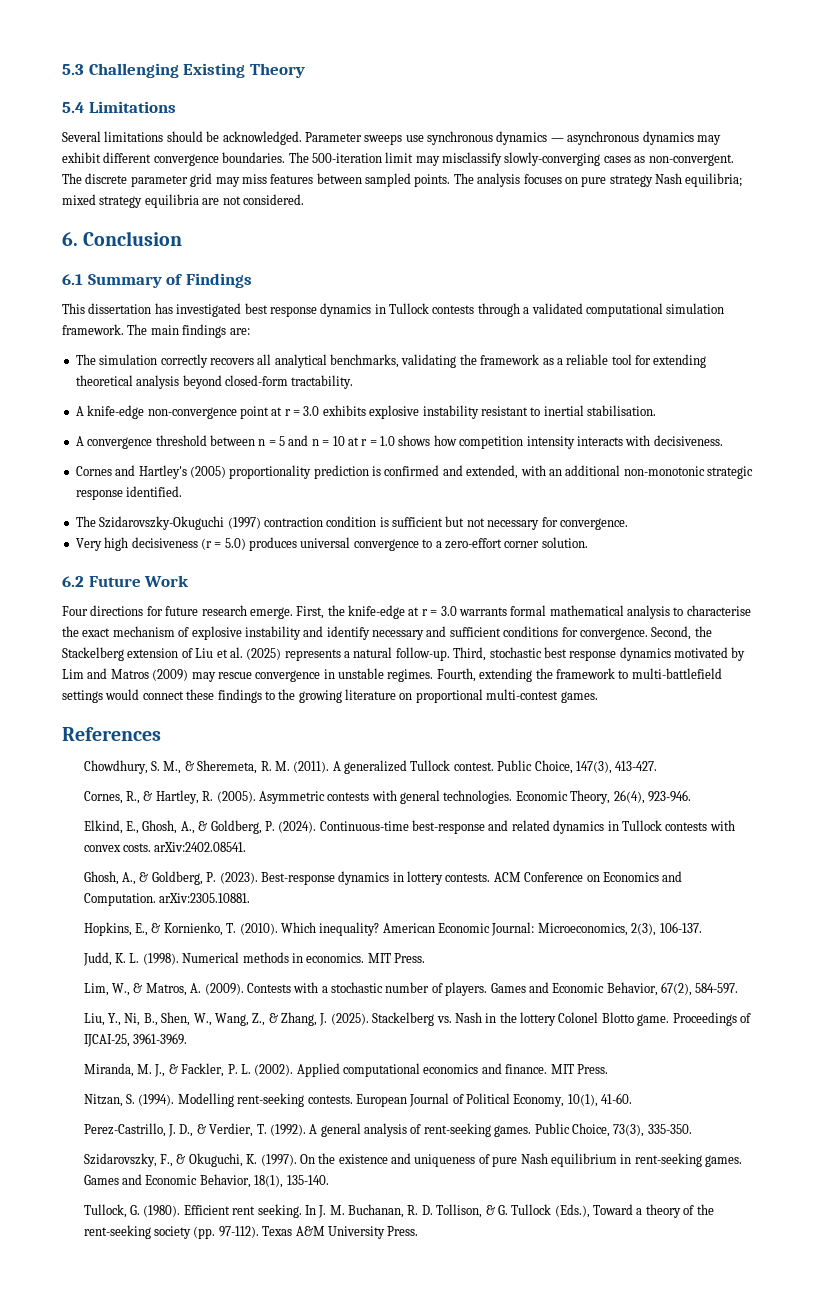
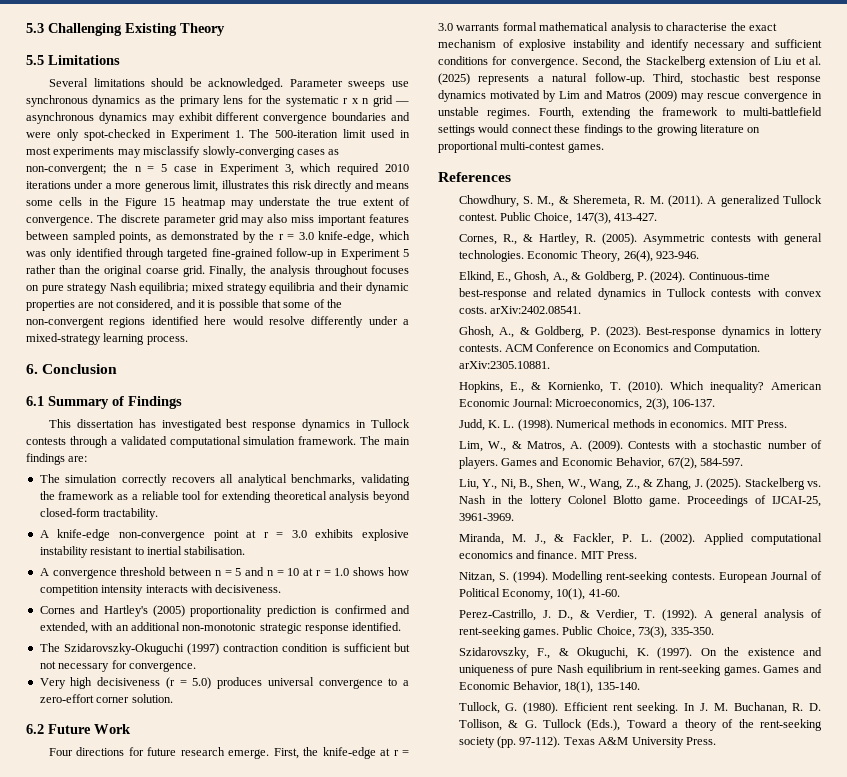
- 5.4 Limitations
+ 5.5 Limitations
- Parameter sweeps use synchronous dynamics — asynchronous dynamics may exhibit different convergence boundaries. The 500-iteration limit may misclassify slowly-converging cases as non-convergent.
+ Parameter sweeps use synchronous dynamics as the primary lens for the systematic r x n grid — asynchronous dynamics may exhibit different convergence boundaries and were only spot-checked in Experiment 1. The 500-iteration limit used in most experiments may misclassify slowly-converging cases as non-convergent; the n = 5 case in Experiment 3, which required 2010 iterations under a more generous limit, illustrates this risk directly and means some cells in the Figure 15 heatmap may understate the true extent of convergence.
- The discrete parameter grid may miss features between sampled points. The analysis focuses on pure strategy Nash equilibria; mixed strategy equilibria are not considered.
+ The discrete parameter grid may also miss important features between sampled points, as demonstrated by the r = 3.0 knife-edge, which was only identified through targeted fine-grained follow-up in Experiment 5 rather than the original coarse grid. Finally, the analysis throughout focuses on pure strategy Nash equilibria; mixed strategy equilibria and their dynamic properties are not considered, and it is possible that some of the non-convergent regions identified here would resolve differently under a mixed-strategy learning process.

